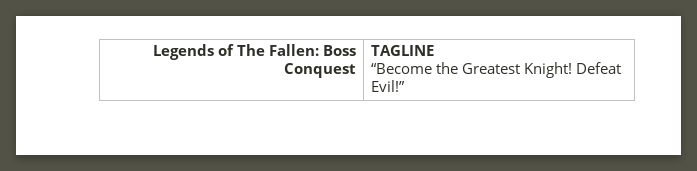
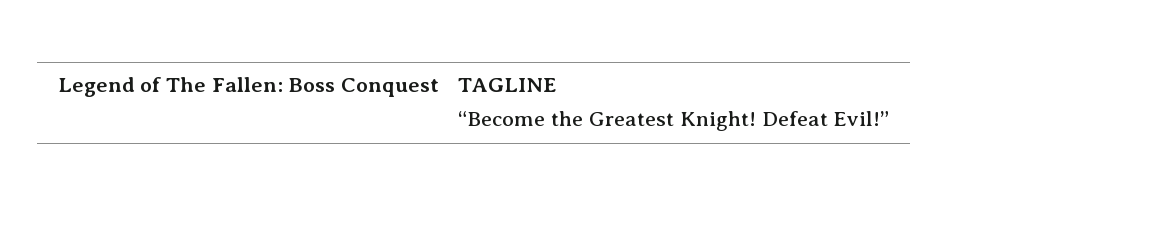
- Legends of The Fallen: Boss Conquest | TAGLINE
+ Legend of The Fallen: Boss Conquest | TAGLINE

